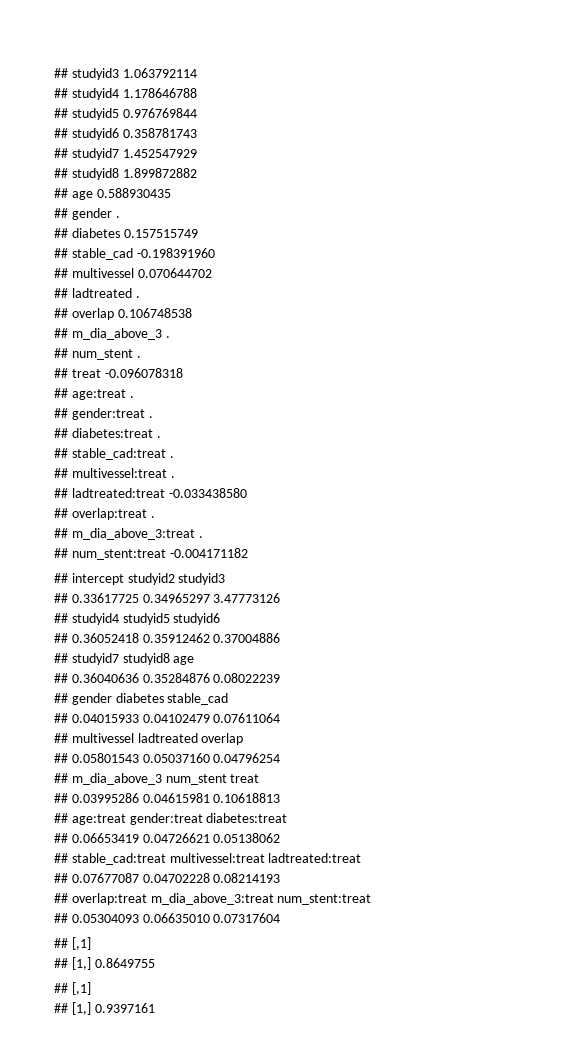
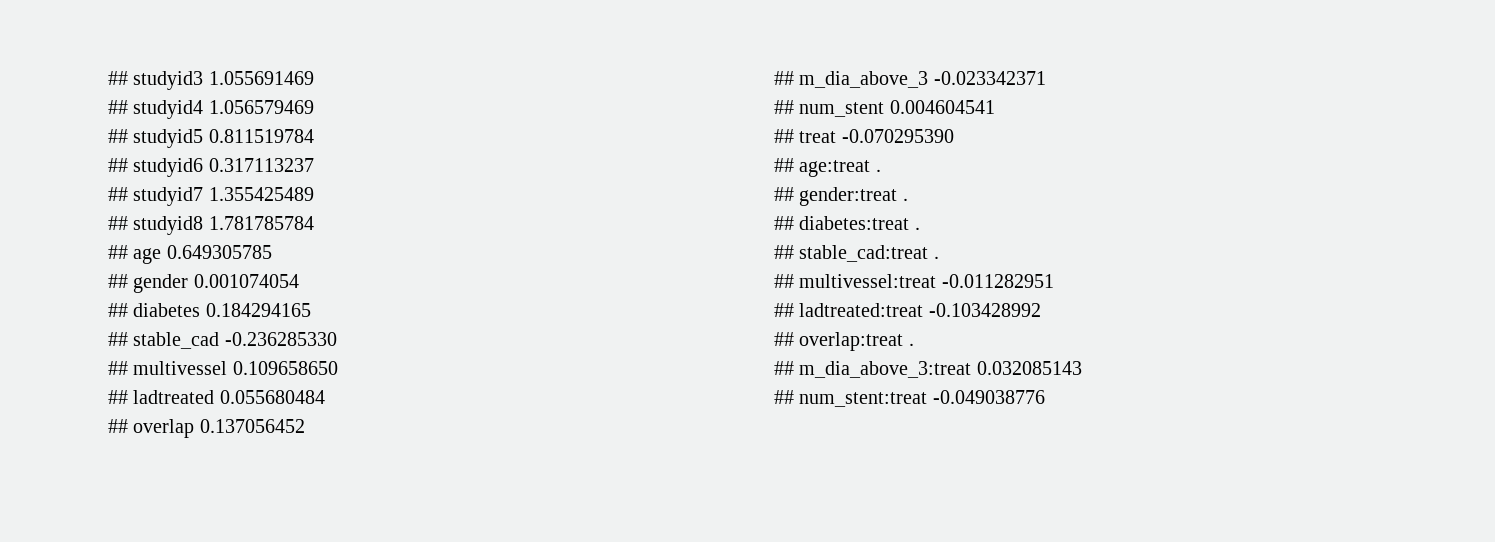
- ## studyid3 1.063792114
- ## studyid4 1.178646788
+ ## studyid3 1.055691469
+ ## studyid4 1.056579469
- ## studyid5 0.976769844
+ ## studyid5 0.811519784
- ## studyid6 0.358781743
- ## studyid7 1.452547929
+ ## studyid6 0.317113237
+ ## studyid7 1.355425489
- ## studyid8 1.899872882
+ ## studyid8 1.781785784
- ## age 0.588930435
- ## gender .
+ ## age 0.649305785
+ ## gender 0.001074054
- ## diabetes 0.157515749
+ ## diabetes 0.184294165
- ## stable_cad -0.198391960
- ## multivessel 0.070644702
+ ## stable_cad -0.236285330
+ ## multivessel 0.109658650
- ## ladtreated .
+ ## ladtreated 0.055680484
- ## overlap 0.106748538
- ## m_dia_above_3 .
+ ## overlap 0.137056452
+ ## m_dia_above_3 -0.023342371
- ## num_stent .
+ ## num_stent 0.004604541
- ## treat -0.096078318
+ ## treat -0.070295390
- ## multivessel:treat .
+ ## multivessel:treat -0.011282951
- ## ladtreated:treat -0.033438580
+ ## ladtreated:treat -0.103428992
- ## m_dia_above_3:treat .
+ ## m_dia_above_3:treat 0.032085143
- ## num_stent:treat -0.004171182
- ## intercept studyid2 studyid3
- ## 0.33617725 0.34965297 3.47773126
- ## studyid4 studyid5 studyid6
- ## 0.36052418 0.35912462 0.37004886
- ## studyid7 studyid8 age
- ## 0.36040636 0.35284876 0.08022239
- ## gender diabetes stable_cad
- ## 0.04015933 0.04102479 0.07611064
- ## multivessel ladtreated overlap
- ## 0.05801543 0.05037160 0.04796254
- ## m_dia_above_3 num_stent treat
- ## 0.03995286 0.04615981 0.10618813
- ## age:treat gender:treat diabetes:treat
- ## 0.06653419 0.04726621 0.05138062
- ## stable_cad:treat multivessel:treat ladtreated:treat
- ## 0.07677087 0.04702228 0.08214193
- ## overlap:treat m_dia_above_3:treat num_stent:treat
- ## 0.05304093 0.06635010 0.07317604
- ## [,1]
- ## [1,] 0.8649755
- ## [,1]
- ## [1,] 0.9397161
+ ## num_stent:treat -0.049038776

